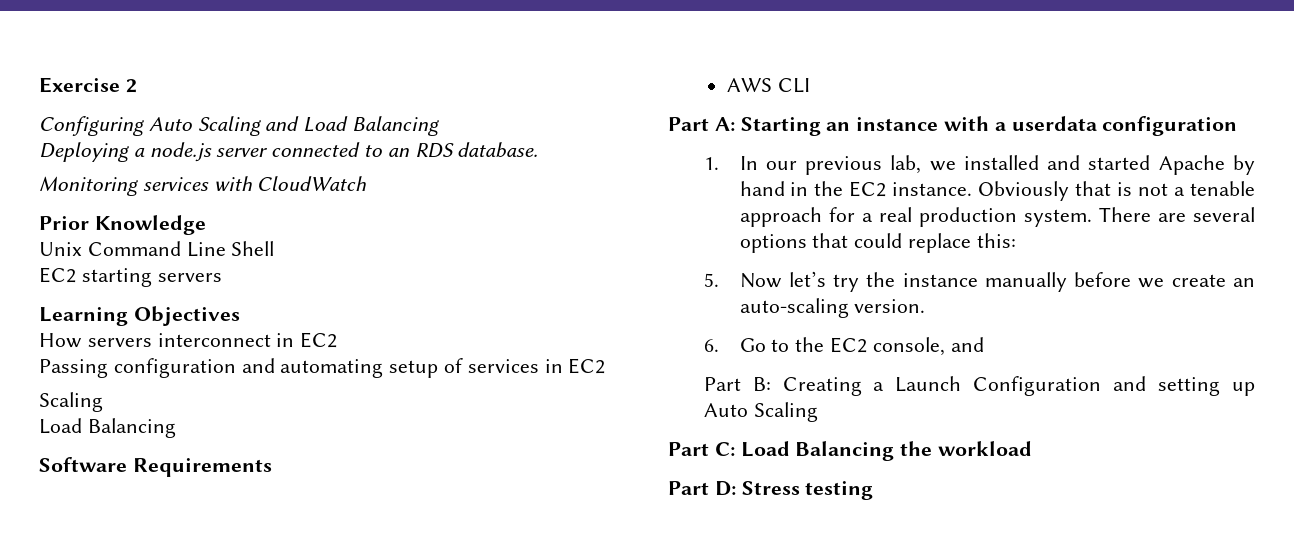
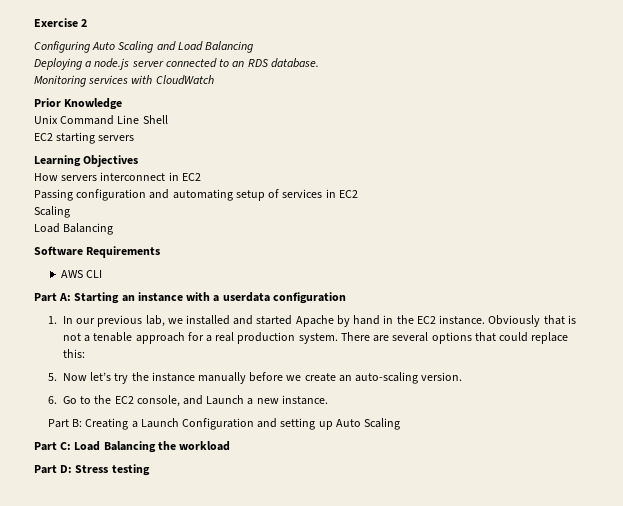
- 6. Go to the EC2 console, and
+ 6. Go to the EC2 console, and Launch a new instance.

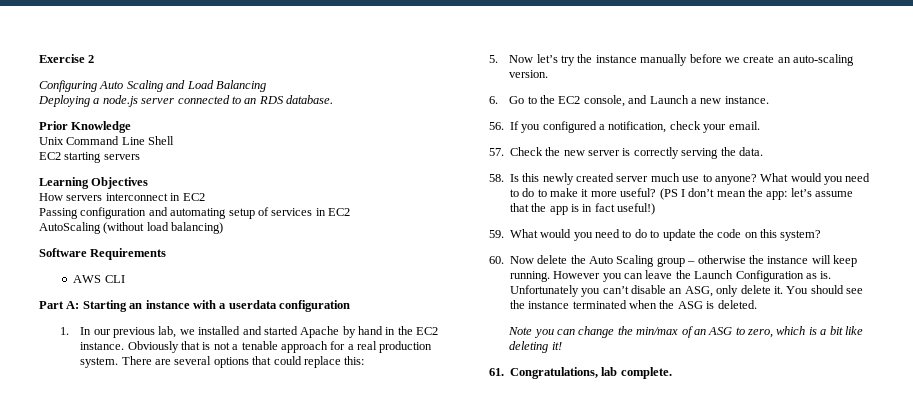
- Monitoring services with CloudWatch
  Passing configuration and automating setup of services in EC2
- Scaling
- Load Balancing
+ AutoScaling (without load balancing)
- Part B: Creating a Launch Configuration and setting up Auto Scaling
- Part C: Load Balancing the workload
- Part D: Stress testing
+ 56. If you configured a notification, check your email.
+ 57. Check the new server is correctly serving the data.
+ 58. Is this newly created server much use to anyone? What would you need to do to make it more useful? (PS I don’t mean the app: let’s assume that the app is in fact useful!)
+ 59. What would you need to do to update the code on this system?
+ 60. Now delete the Auto Scaling group – otherwise the instance will keep running. However you can leave the Launch Configuration as is. Unfortunately you can’t disable an ASG, only delete it. You should see the instance terminated when the ASG is deleted.
+ Note you can change the min/max of an ASG to zero, which is a bit like deleting it!
+ 61. Congratulations, lab complete.

